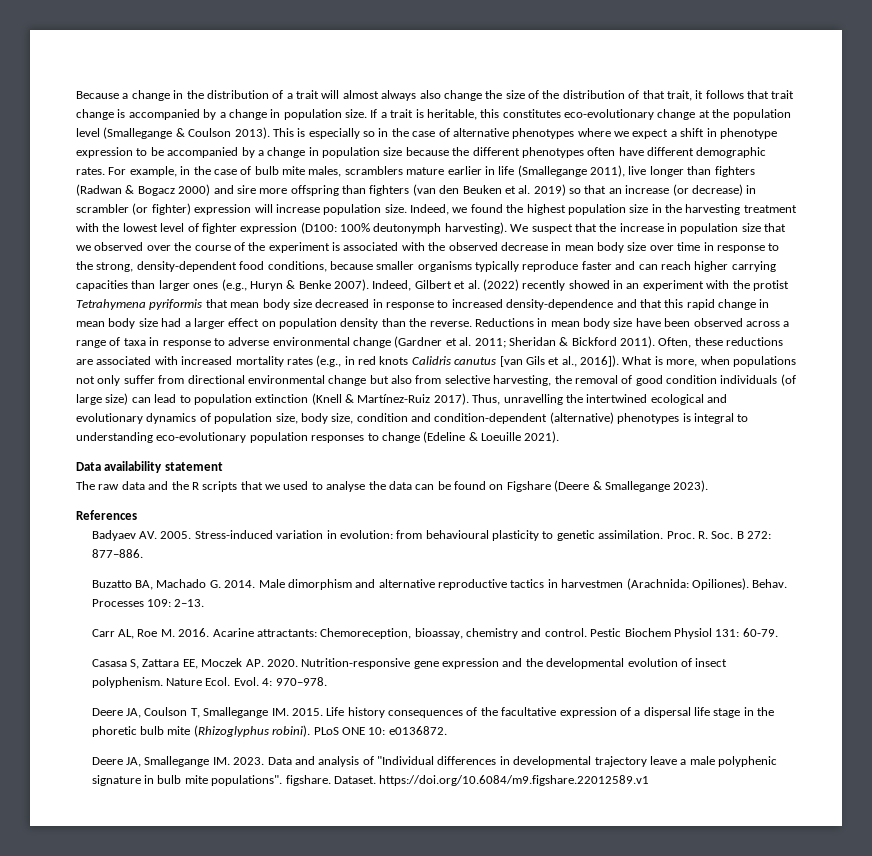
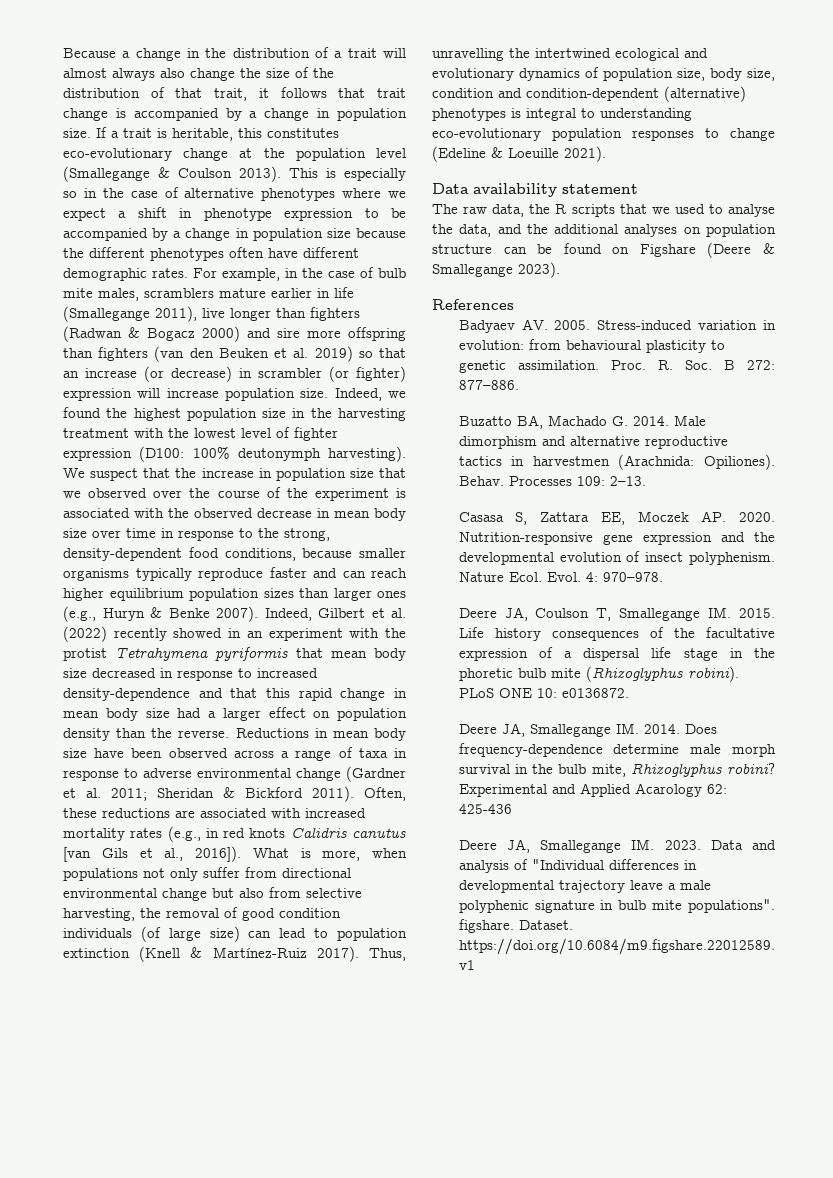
- We suspect that the increase in population size that we observed over the course of the experiment is associated with the observed decrease in mean body size over time in response to the strong, density-dependent food conditions, because smaller organisms typically reproduce faster and can reach higher carrying capacities than larger ones (e.g., Huryn & Benke 2007).
+ We suspect that the increase in population size that we observed over the course of the experiment is associated with the observed decrease in mean body size over time in response to the strong, density-dependent food conditions, because smaller organisms typically reproduce faster and can reach higher equilibrium population sizes than larger ones (e.g., Huryn & Benke 2007).
- The raw data and the R scripts that we used to analyse the data can be found on Figshare (Deere & Smallegange 2023).
+ The raw data, the R scripts that we used to analyse the data, and the additional analyses on population structure can be found on Figshare (Deere & Smallegange 2023).
- Carr AL, Roe M. 2016. Acarine attractants: Chemoreception, bioassay, chemistry and control. Pestic Biochem Physiol 131: 60-79.
+ Deere JA, Smallegange IM. 2014. Does frequency-dependence determine male morph survival in the bulb mite, Rhizoglyphus robini? Experimental and Applied Acarology 62: 425-436

